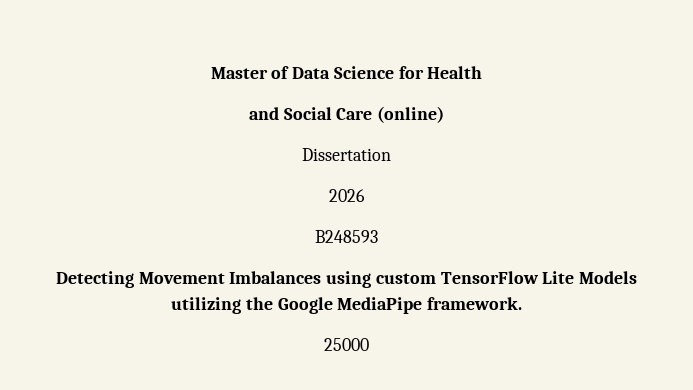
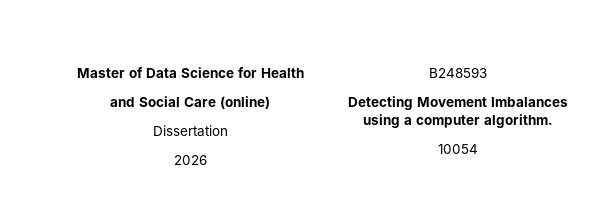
- Detecting Movement Imbalances using custom TensorFlow Lite Models utilizing the Google MediaPipe framework.
- 25000
+ Detecting Movement Imbalances using a computer algorithm.
+ 10054

